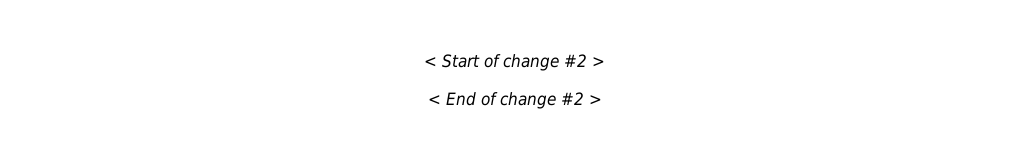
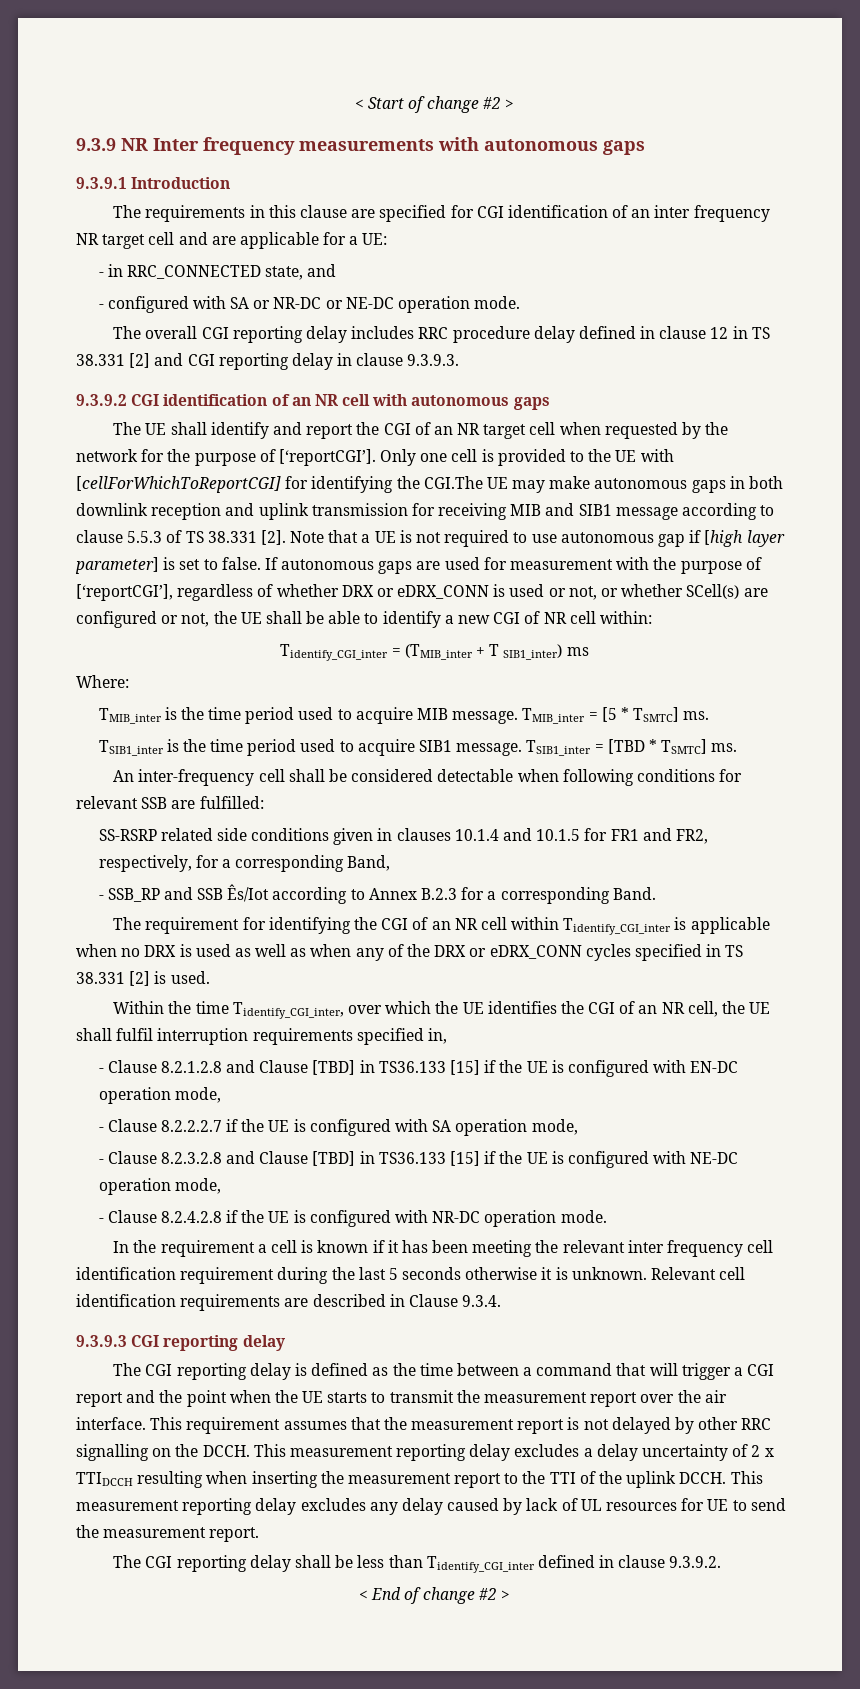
+ 9.3.9 NR Inter frequency measurements with autonomous gaps
+ 9.3.9.1 Introduction
+ The requirements in this clause are specified for CGI identification of an inter frequency NR target cell and are applicable for a UE:
+ - in RRC_CONNECTED state, and
+ - configured with SA or NR-DC or NE-DC operation mode.
+ The overall CGI reporting delay includes RRC procedure delay defined in clause 12 in TS 38.331 [2] and CGI reporting delay in clause 9.3.9.3.
+ 9.3.9.2 CGI identification of an NR cell with autonomous gaps
+ The UE shall identify and report the CGI of an NR target cell when requested by the network for the purpose of [‘reportCGI’]. Only one cell is provided to the UE with [cellForWhichToReportCGI] for identifying the CGI.The UE may make autonomous gaps in both downlink reception and uplink transmission for receiving MIB and SIB1 message according to clause 5.5.3 of TS 38.331 [2]. Note that a UE is not required to use autonomous gap if [high layer parameter] is set to false. If autonomous gaps are used for measurement with the purpose of [‘reportCGI’], regardless of whether DRX or eDRX_CONN is used or not, or whether SCell(s) are configured or not, the UE shall be able to identify a new CGI of NR cell within:
+ Tidentify_CGI_inter = (TMIB_inter + T SIB1_inter) ms
+ Where:
+ TMIB_inter is the time period used to acquire MIB message. TMIB_inter = [5 * TSMTC] ms.
+ TSIB1_inter is the time period used to acquire SIB1 message. TSIB1_inter = [TBD * TSMTC] ms.
+ An inter-frequency cell shall be considered detectable when following conditions for relevant SSB are fulfilled:
+ SS-RSRP related side conditions given in clauses 10.1.4 and 10.1.5 for FR1 and FR2, respectively, for a corresponding Band,
+ - SSB_RP and SSB Ês/Iot according to Annex B.2.3 for a corresponding Band.
+ The requirement for identifying the CGI of an NR cell within Tidentify_CGI_inter is applicable when no DRX is used as well as when any of the DRX or eDRX_CONN cycles specified in TS 38.331 [2] is used.
+ Within the time Tidentify_CGI_inter, over which the UE identifies the CGI of an NR cell, the UE shall fulfil interruption requirements specified in,
+ - Clause 8.2.1.2.8 and Clause [TBD] in TS36.133 [15] if the UE is configured with EN-DC operation mode,
+ - Clause 8.2.2.2.7 if the UE is configured with SA operation mode,
+ - Clause 8.2.3.2.8 and Clause [TBD] in TS36.133 [15] if the UE is configured with NE-DC operation mode,
+ - Clause 8.2.4.2.8 if the UE is configured with NR-DC operation mode.
+ In the requirement a cell is known if it has been meeting the relevant inter frequency cell identification requirement during the last 5 seconds otherwise it is unknown. Relevant cell identification requirements are described in Clause 9.3.4.
+ 9.3.9.3 CGI reporting delay
+ The CGI reporting delay is defined as the time between a command that will trigger a CGI report and the point when the UE starts to transmit the measurement report over the air interface. This requirement assumes that the measurement report is not delayed by other RRC signalling on the DCCH. This measurement reporting delay excludes a delay uncertainty of 2 x TTIDCCH resulting when inserting the measurement report to the TTI of the uplink DCCH. This measurement reporting delay excludes any delay caused by lack of UL resources for UE to send the measurement report.
+ The CGI reporting delay shall be less than Tidentify_CGI_inter defined in clause 9.3.9.2.

